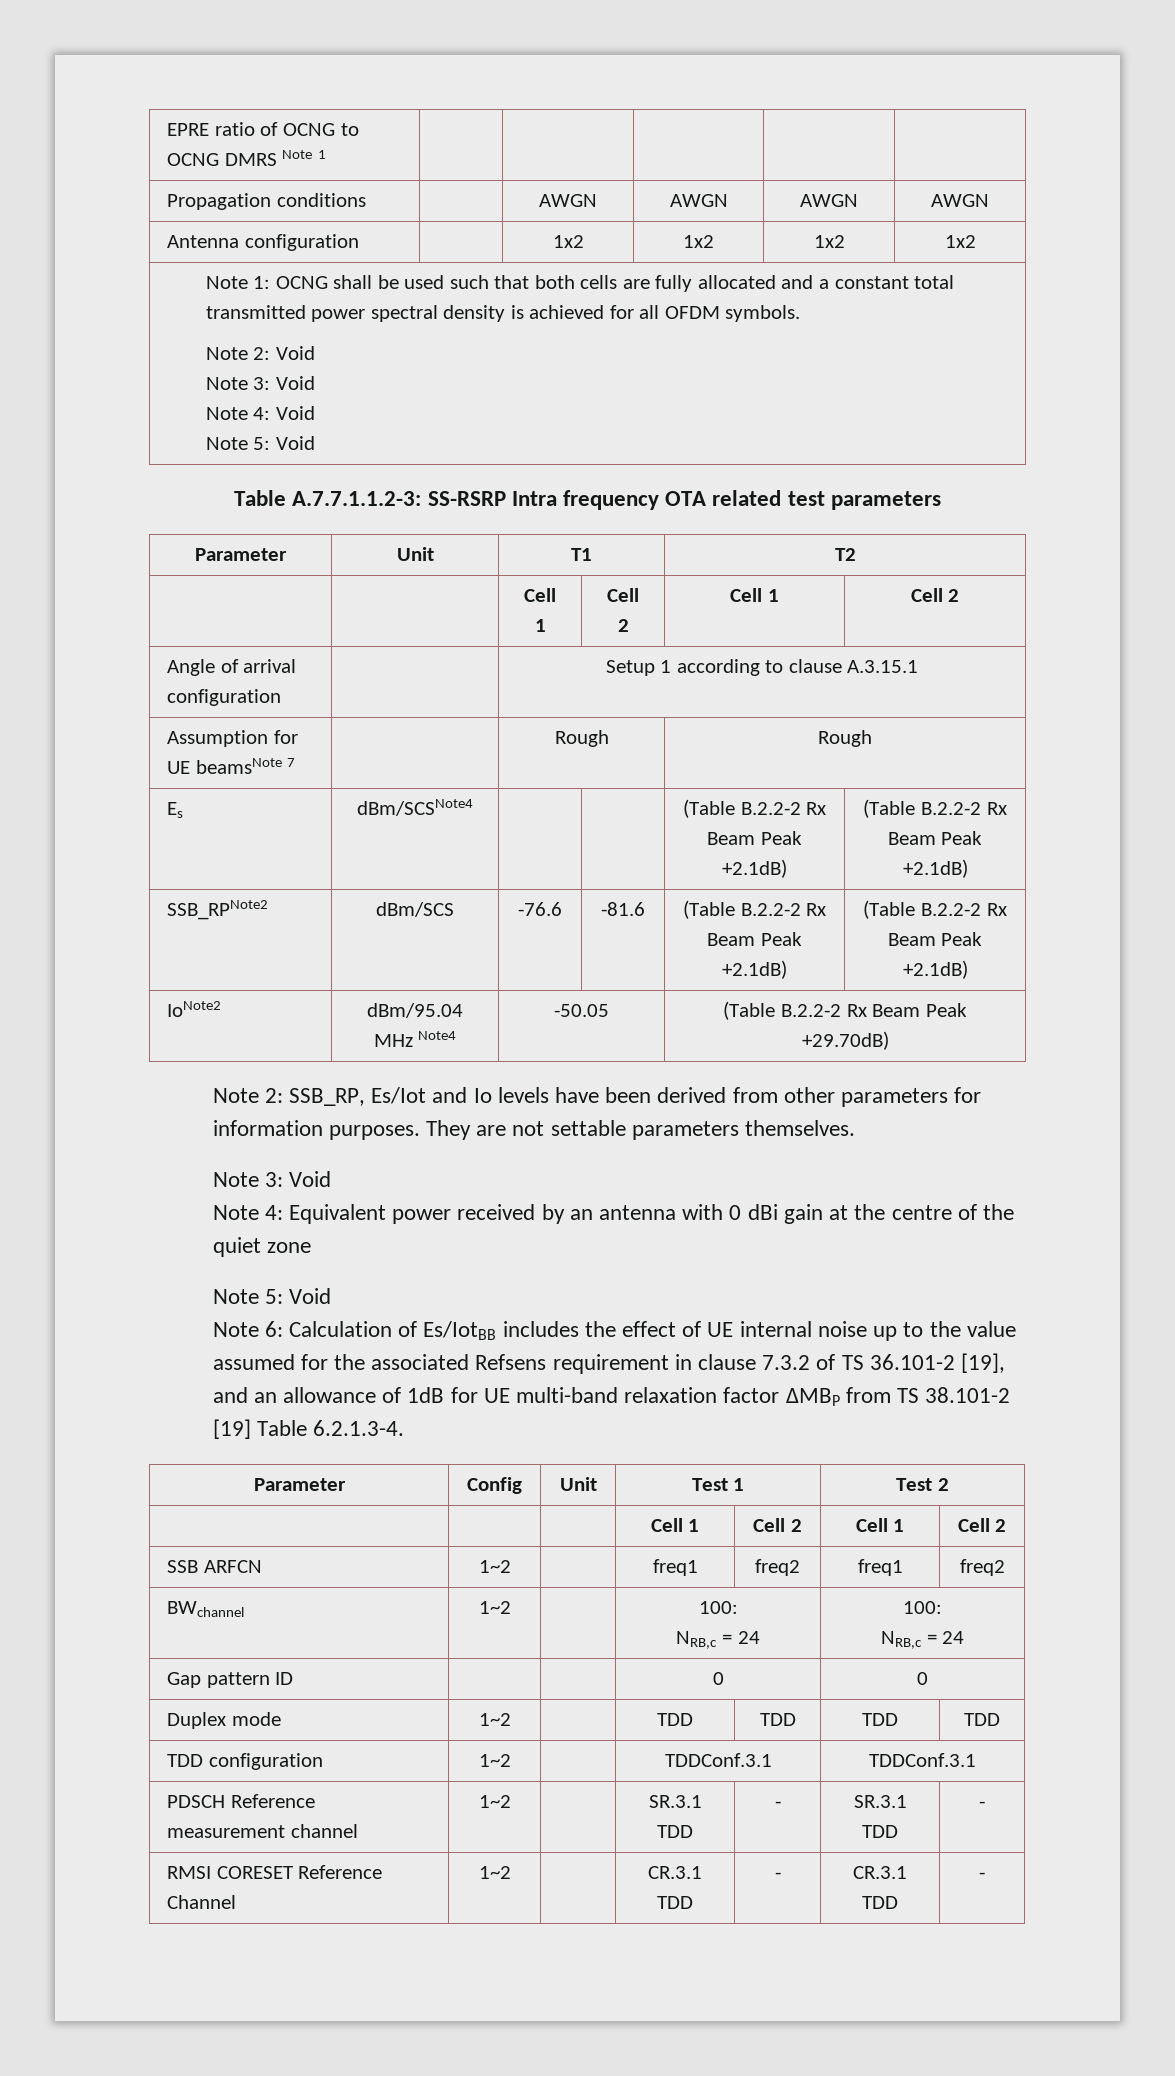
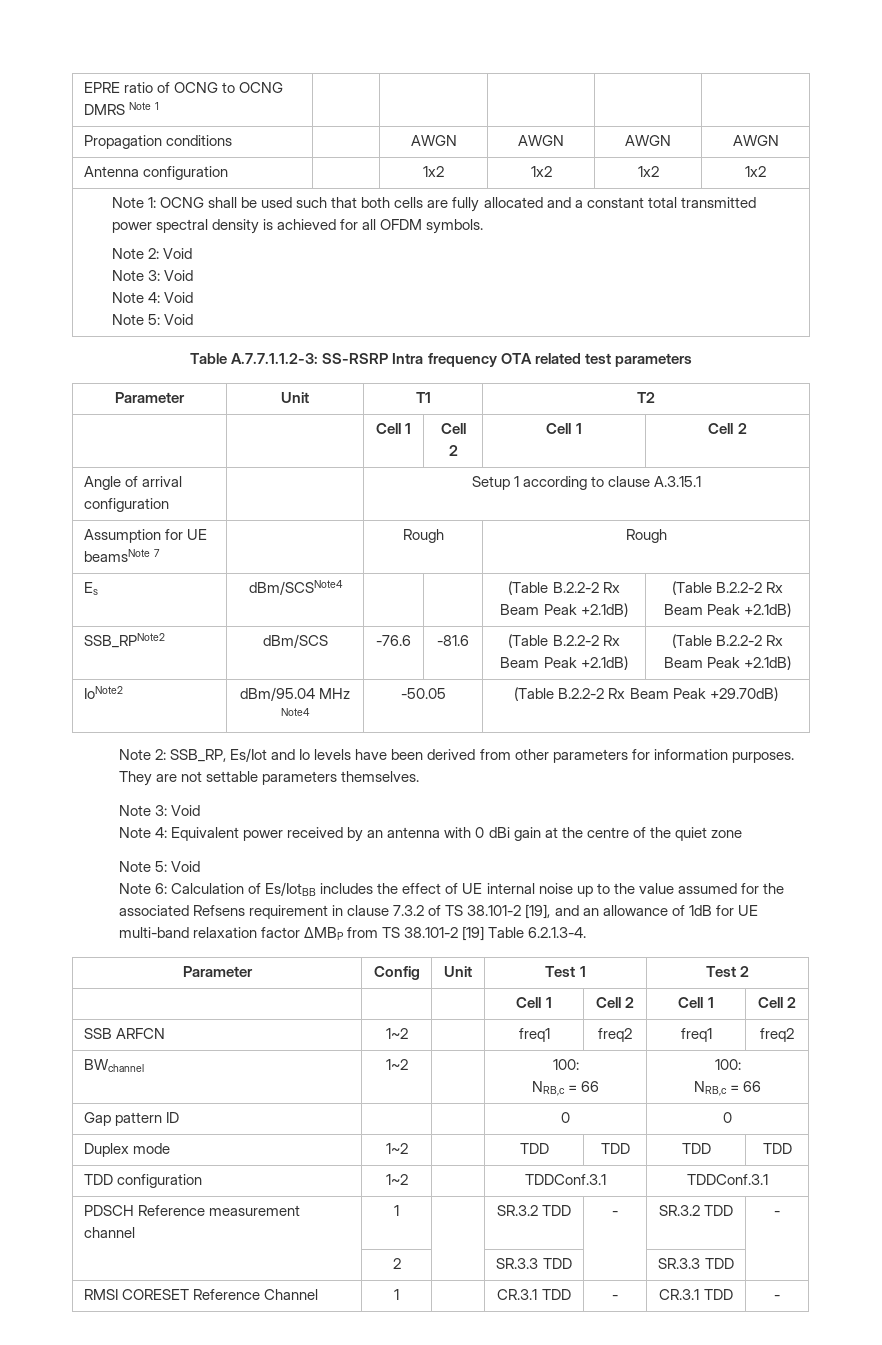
- Note 6: Calculation of Es/IotBB includes the effect of UE internal noise up to the value assumed for the associated Refsens requirement in clause 7.3.2 of TS 36.101-2 [19], and an allowance of 1dB for UE multi-band relaxation factor ΔMBP from TS 38.101-2 [19] Table 6.2.1.3-4.
+ Note 6: Calculation of Es/IotBB includes the effect of UE internal noise up to the value assumed for the associated Refsens requirement in clause 7.3.2 of TS 38.101-2 [19], and an allowance of 1dB for UE multi-band relaxation factor ΔMBP from TS 38.101-2 [19] Table 6.2.1.3-4.
  BWchannel | 1~2 | | 100:
- NRB,c = 24 | 100:
- NRB,c = 24
+ NRB,c = 66 | 100:
+ NRB,c = 66
- PDSCH Reference measurement channel | 1~2 | | SR.3.1 TDD | - | SR.3.1 TDD | -
+ PDSCH Reference measurement channel | 1 | | SR.3.2 TDD | - | SR.3.2 TDD | -
+ | 2 | | SR.3.3 TDD | | SR.3.3 TDD |
- RMSI CORESET Reference Channel | 1~2 | | CR.3.1 TDD | - | CR.3.1 TDD | -
+ RMSI CORESET Reference Channel | 1 | | CR.3.1 TDD | - | CR.3.1 TDD | -

